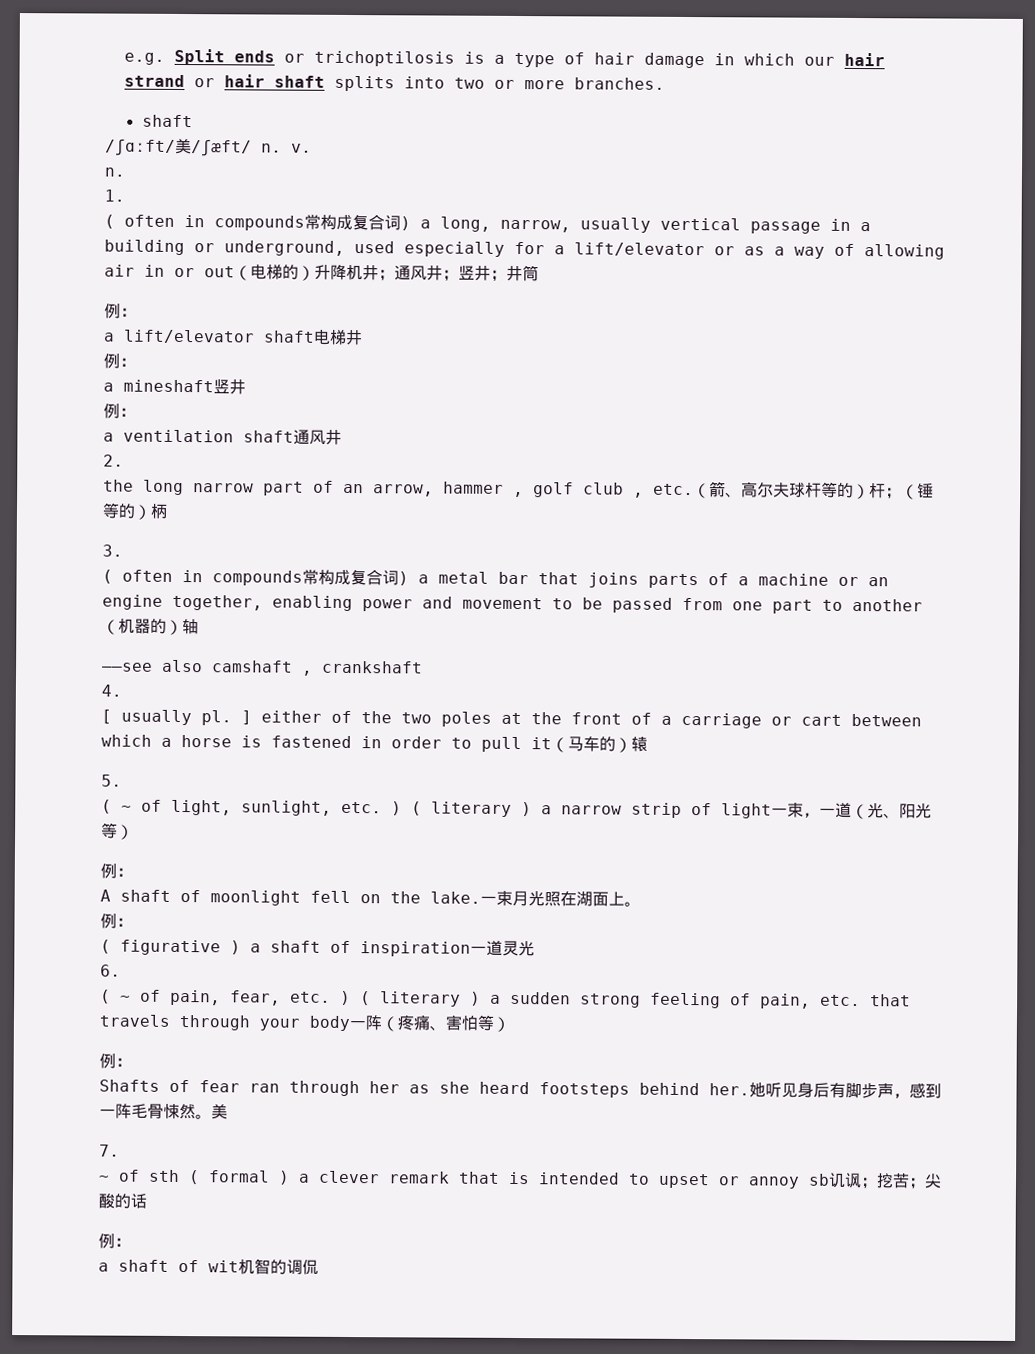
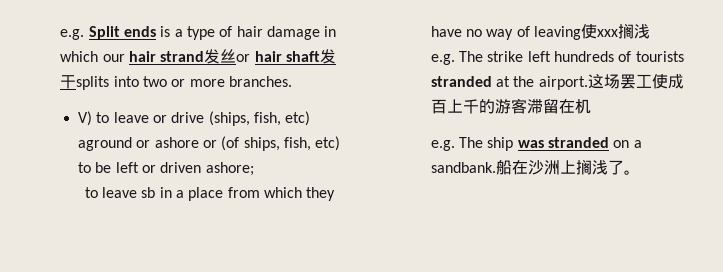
- e.g. Split ends or trichoptilosis is a type of hair damage in which our hair strand or hair shaft splits into two or more branches.
- shaft
- /ʃɑːft/美/ʃæft/ n. v.
- n.
- 1.
- ( often in compounds常构成复合词) a long, narrow, usually vertical passage in a building or underground, used especially for a lift/elevator or as a way of allowing air in or out（电梯的）升降机井；通风井；竖井；井筒
- 例：
- a lift/elevator shaft电梯井
- 例：
- a mineshaft竖井
- 例：
- a ventilation shaft通风井
- 2.
- the long narrow part of an arrow, hammer , golf club , etc.（箭、高尔夫球杆等的）杆；（锤等的）柄
- 3.
- ( often in compounds常构成复合词) a metal bar that joins parts of a machine or an engine together, enabling power and movement to be passed from one part to another（机器的）轴
- ——see also camshaft , crankshaft
- 4.
- [ usually pl. ] either of the two poles at the front of a carriage or cart between which a horse is fastened in order to pull it（马车的）辕
- 5.
- ( ~ of light, sunlight, etc. ) ( literary ) a narrow strip of light一束，一道（光、阳光等）
- 例：
- A shaft of moonlight fell on the lake.一束月光照在湖面上。
- 例：
- ( figurative ) a shaft of inspiration一道灵光
- 6.
- ( ~ of pain, fear, etc. ) ( literary ) a sudden strong feeling of pain, etc. that travels through your body一阵（疼痛、害怕等）
- 例：
- Shafts of fear ran through her as she heard footsteps behind her.她听见身后有脚步声，感到一阵毛骨悚然。美
- 7.
- ~ of sth ( formal ) a clever remark that is intended to upset or annoy sb讥讽；挖苦；尖酸的话
- 例：
- a shaft of wit机智的调侃
+ e.g. Split ends is a type of hair damage in which our hair strand发丝or hair shaft发干splits into two or more branches.
+ V) to leave or drive (ships, fish, etc) aground or ashore or (of ships, fish, etc) to be left or driven ashore;
+ to leave sb in a place from which they have no way of leaving使xxx搁浅
+ e.g. The strike left hundreds of tourists stranded at the airport.这场罢工使成百上千的游客滞留在机
+ e.g. The ship was stranded on a sandbank.船在沙洲上搁浅了。

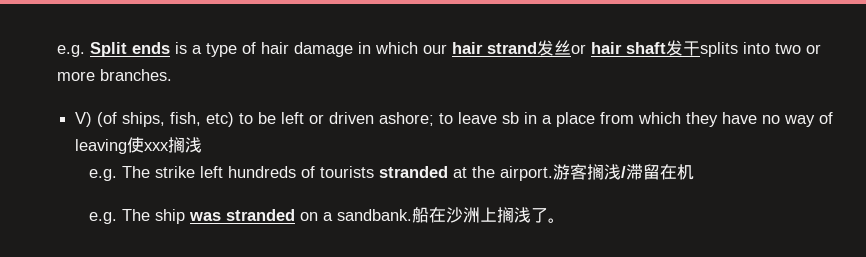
- V) to leave or drive (ships, fish, etc) aground or ashore or (of ships, fish, etc) to be left or driven ashore;
- to leave sb in a place from which they have no way of leaving使xxx搁浅
+ V) (of ships, fish, etc) to be left or driven ashore; to leave sb in a place from which they have no way of leaving使xxx搁浅
- 这场罢工使成百上千的游客滞留在机
+ 游客搁浅/滞留在机

